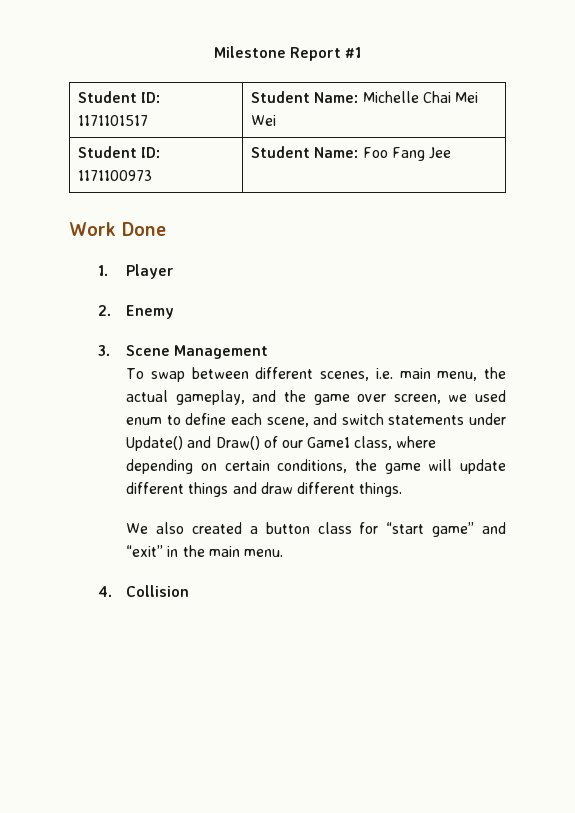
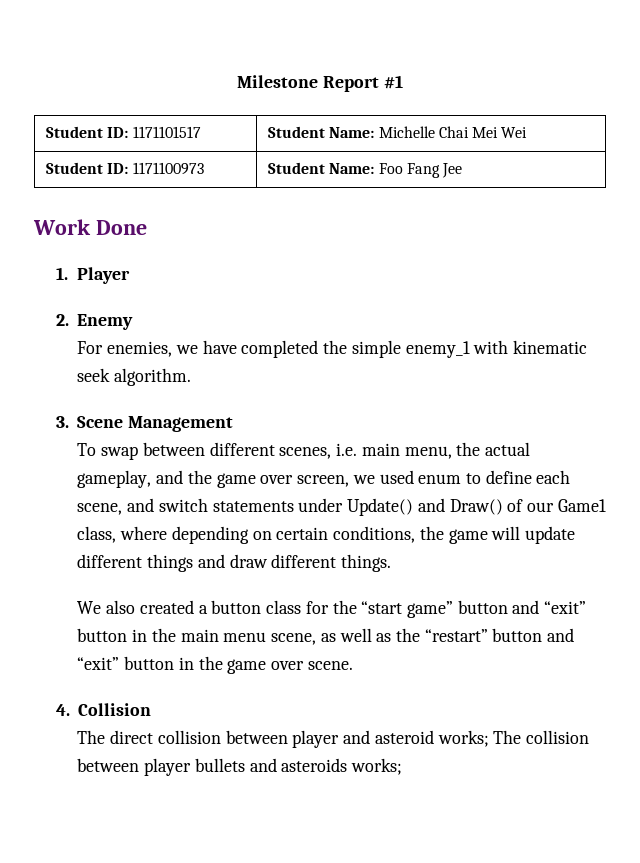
+ For enemies, we have completed the simple enemy_1 with kinematic seek algorithm.
- We also created a button class for “start game” and “exit” in the main menu.
+ We also created a button class for the “start game” button and “exit” button in the main menu scene, as well as the “restart” button and “exit” button in the game over scene.
  4. Collision
+ The direct collision between player and asteroid works; The collision between player bullets and asteroids works;

